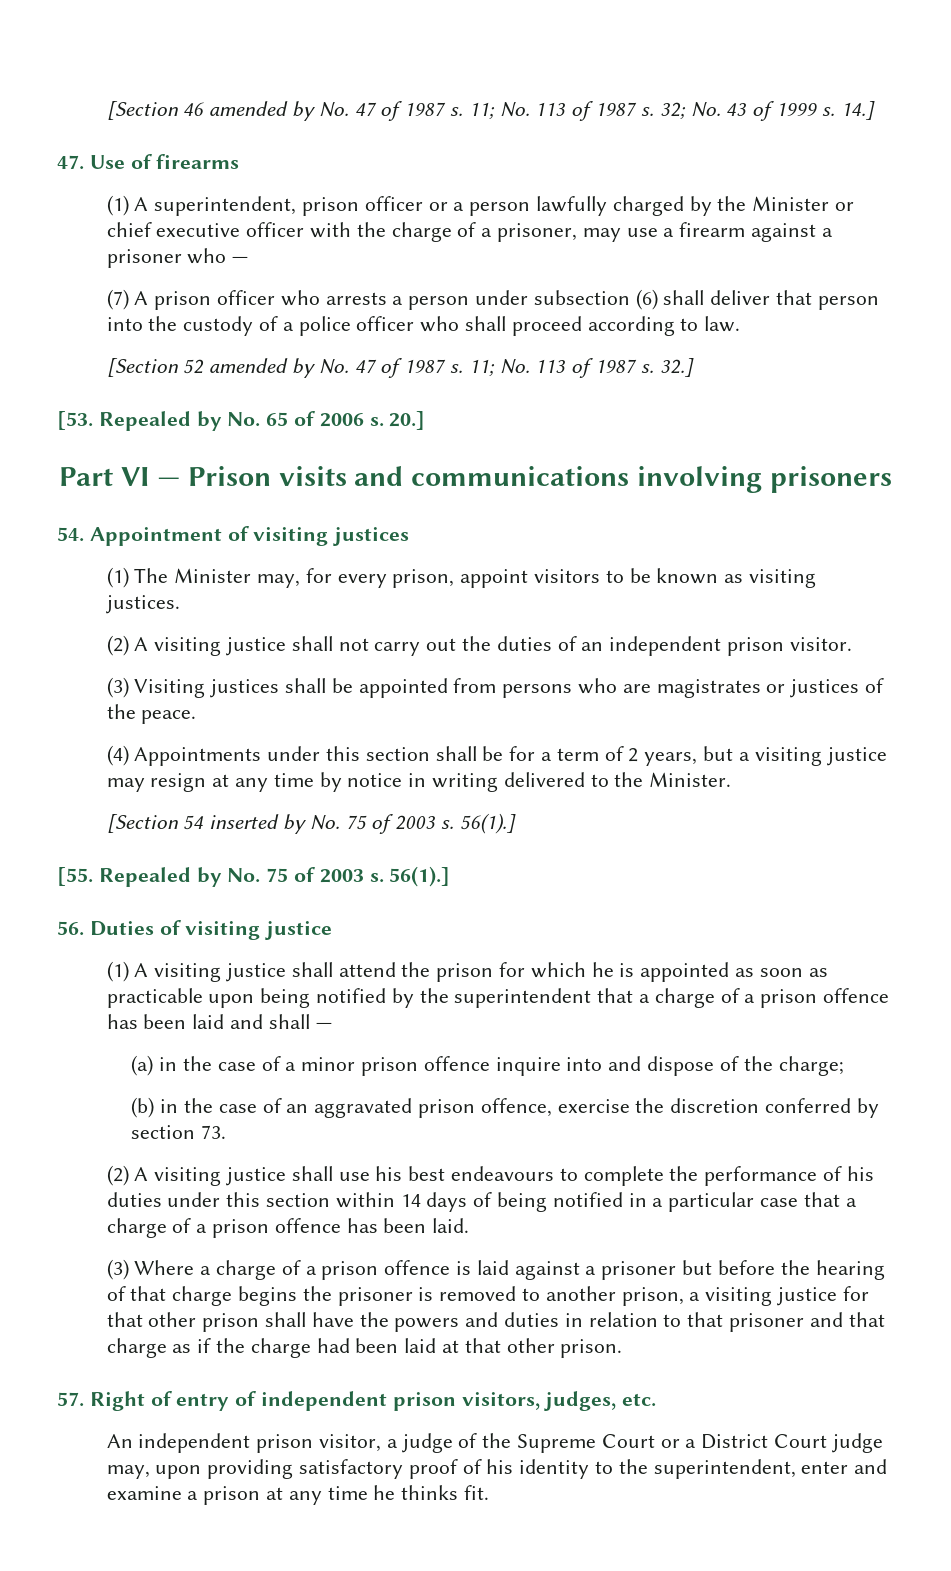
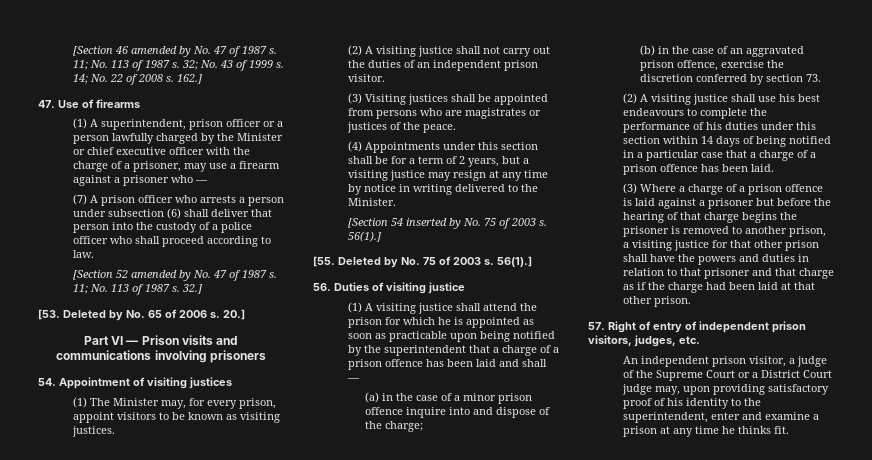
- 14.]
+ 14; No. 22 of 2008 s. 162.]
- [53. Repealed by No. 65 of 2006 s.
+ [53. Deleted by No. 65 of 2006 s.
- [55. Repealed by No. 75 of 2003 s.
+ [55. Deleted by No. 75 of 2003 s.

